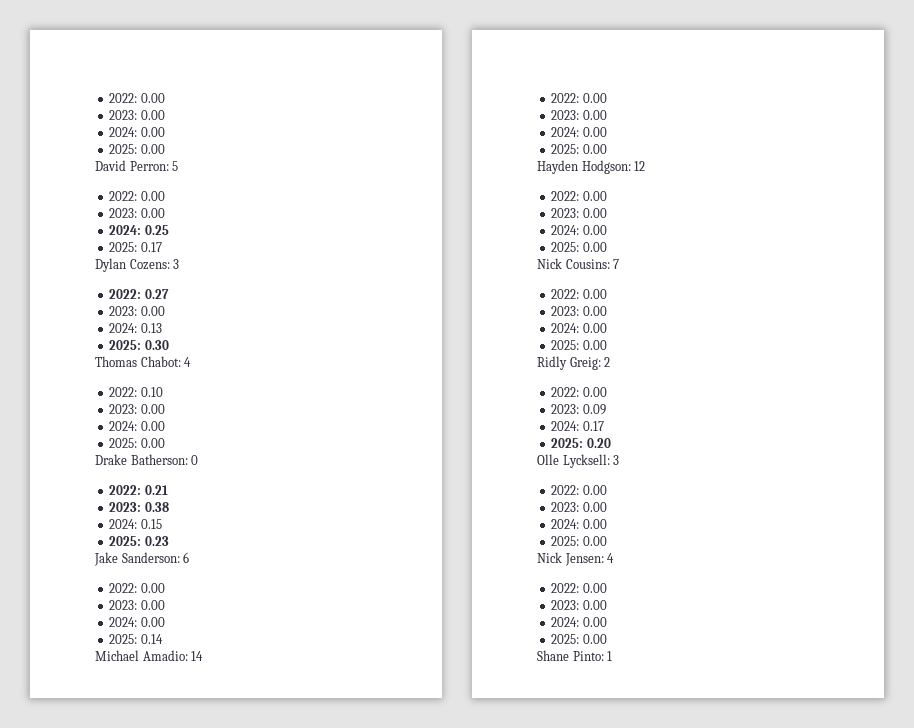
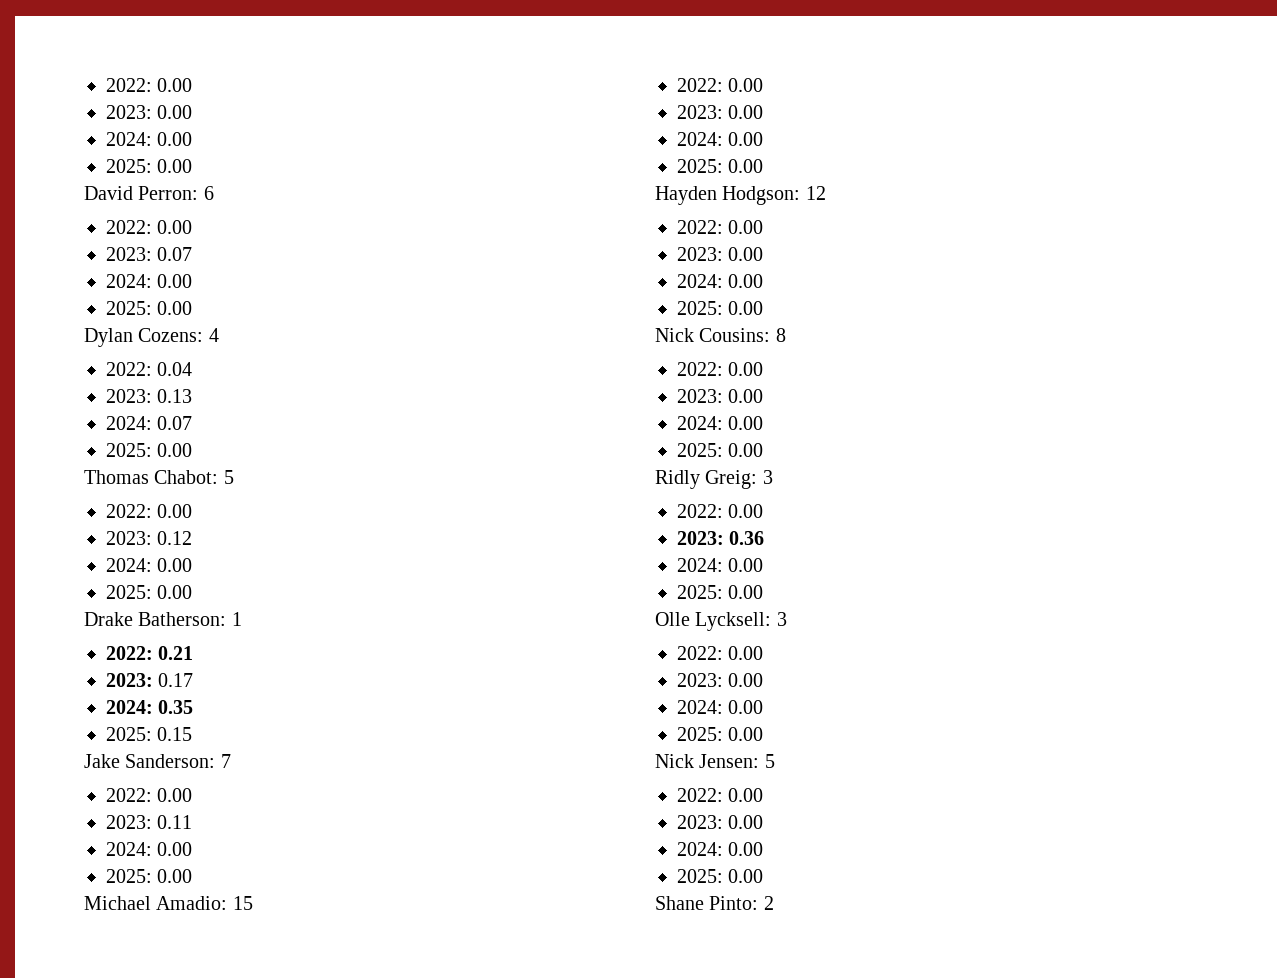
- David Perron: 5
+ David Perron: 6
  2022: 0.00
- 2023: 0.00
- 2024: 0.25
- 2025: 0.17
- Dylan Cozens: 3
- 2022: 0.27
- 2023: 0.00
- 2024: 0.13
- 2025: 0.30
- Thomas Chabot: 4
- 2022: 0.10
- 2023: 0.00
+ 2023: 0.07
+ 2024: 0.00
+ 2025: 0.00
+ Dylan Cozens: 4
+ 2022: 0.04
+ 2023: 0.13
+ 2024: 0.07
+ 2025: 0.00
+ Thomas Chabot: 5
+ 2022: 0.00
+ 2023: 0.12
- Drake Batherson: 0
+ Drake Batherson: 1
- 2023: 0.38
- 2024: 0.15
- 2025: 0.23
+ 2023: 0.17
+ 2024: 0.35
+ 2025: 0.15
- Jake Sanderson: 6
+ Jake Sanderson: 7
  2022: 0.00
- 2023: 0.00
+ 2023: 0.11
  2024: 0.00
- 2025: 0.14
+ 2025: 0.00
- Michael Amadio: 14
+ Michael Amadio: 15
- Nick Cousins: 7
+ Nick Cousins: 8
- Ridly Greig: 2
+ Ridly Greig: 3
  2022: 0.00
- 2023: 0.09
- 2024: 0.17
- 2025: 0.20
+ 2023: 0.36
+ 2024: 0.00
+ 2025: 0.00
- Nick Jensen: 4
+ Nick Jensen: 5
- Shane Pinto: 1
+ Shane Pinto: 2

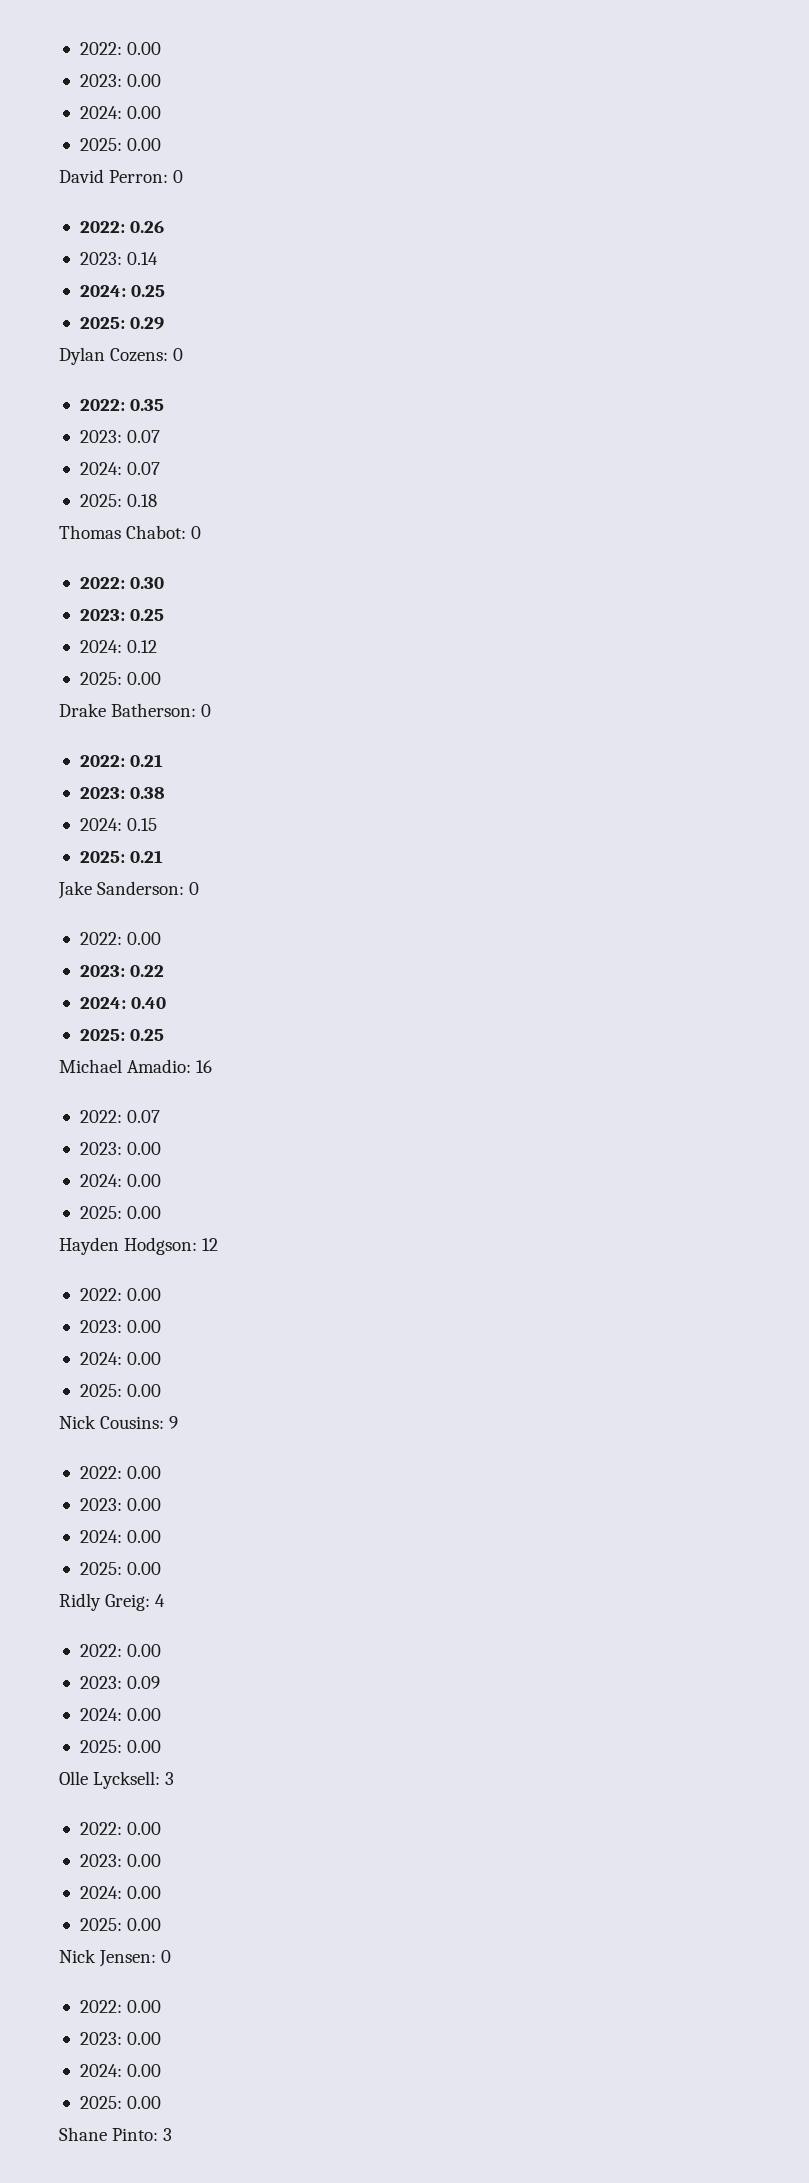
- David Perron: 6
- 2022: 0.00
+ David Perron: 0
+ 2022: 0.26
+ 2023: 0.14
+ 2024: 0.25
+ 2025: 0.29
+ Dylan Cozens: 0
+ 2022: 0.35
  2023: 0.07
- 2024: 0.00
- 2025: 0.00
- Dylan Cozens: 4
- 2022: 0.04
- 2023: 0.13
  2024: 0.07
- 2025: 0.00
+ 2025: 0.18
- Thomas Chabot: 5
- 2022: 0.00
- 2023: 0.12
- 2024: 0.00
+ Thomas Chabot: 0
+ 2022: 0.30
+ 2023: 0.25
+ 2024: 0.12
- Drake Batherson: 1
+ Drake Batherson: 0
- 2023: 0.17
- 2024: 0.35
- 2025: 0.15
+ 2023: 0.38
+ 2024: 0.15
+ 2025: 0.21
- Jake Sanderson: 7
+ Jake Sanderson: 0
  2022: 0.00
- 2023: 0.11
- 2024: 0.00
- 2025: 0.00
+ 2023: 0.22
+ 2024: 0.40
+ 2025: 0.25
- Michael Amadio: 15
- 2022: 0.00
+ Michael Amadio: 16
+ 2022: 0.07
- Nick Cousins: 8
+ Nick Cousins: 9
- Ridly Greig: 3
+ Ridly Greig: 4
  2022: 0.00
- 2023: 0.36
+ 2023: 0.09
- Nick Jensen: 5
+ Nick Jensen: 0
- Shane Pinto: 2
+ Shane Pinto: 3

